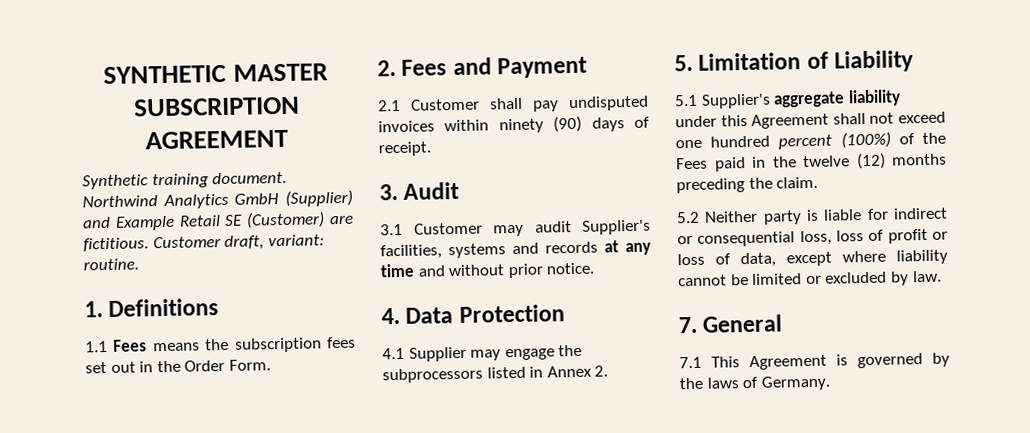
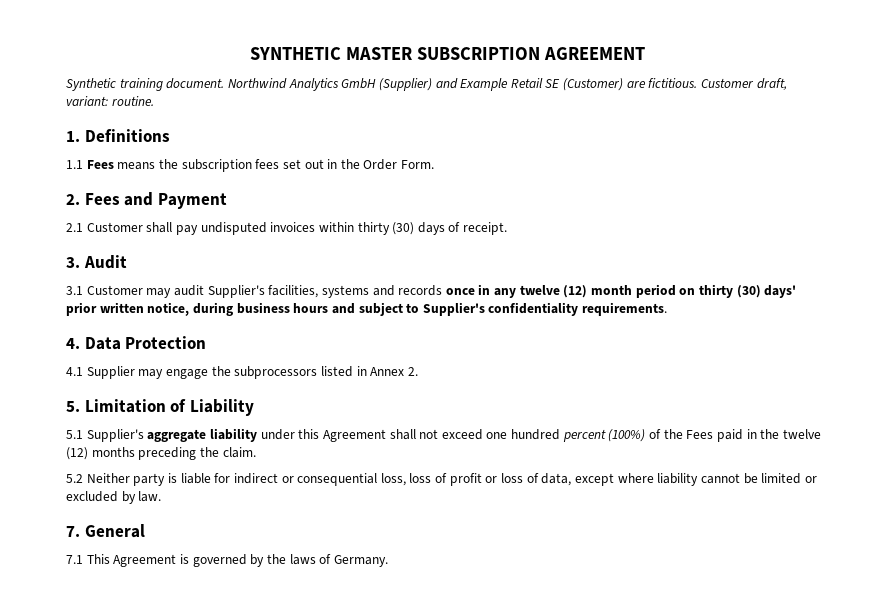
- 2.1 Customer shall pay undisputed invoices within ninety (90) days of receipt.
+ 2.1 Customer shall pay undisputed invoices within thirty (30) days of receipt.
- 3.1 Customer may audit Supplier's facilities, systems and records at any time and without prior notice.
+ 3.1 Customer may audit Supplier's facilities, systems and records once in any twelve (12) month period on thirty (30) days' prior written notice, during business hours and subject to Supplier's confidentiality requirements.

